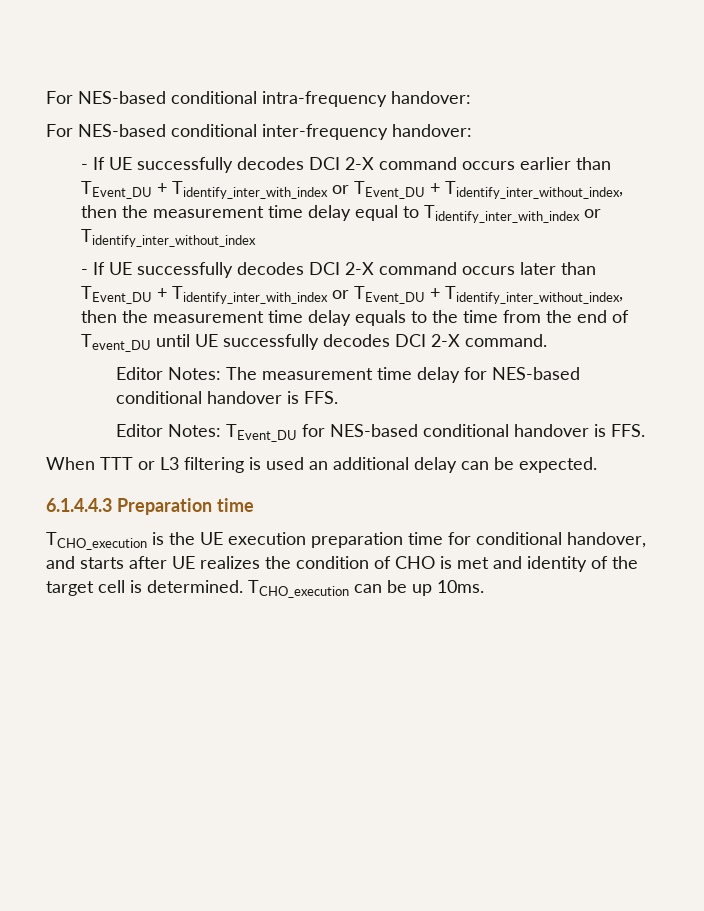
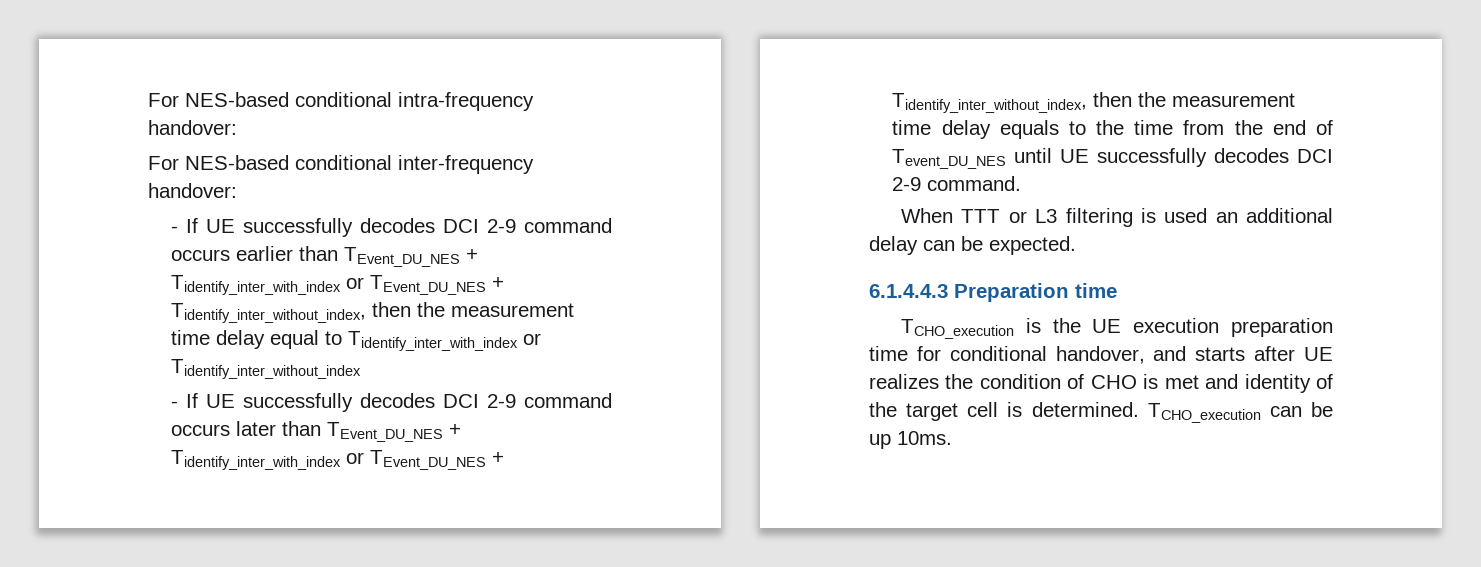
- - If UE successfully decodes DCI 2-X command occurs earlier than TEvent_DU + Tidentify_inter_with_index or TEvent_DU + Tidentify_inter_without_index, then the measurement time delay equal to Tidentify_inter_with_index or Tidentify_inter_without_index
+ - If UE successfully decodes DCI 2-9 command occurs earlier than TEvent_DU_NES + Tidentify_inter_with_index or TEvent_DU_NES + Tidentify_inter_without_index, then the measurement time delay equal to Tidentify_inter_with_index or Tidentify_inter_without_index
- - If UE successfully decodes DCI 2-X command occurs later than TEvent_DU + Tidentify_inter_with_index or TEvent_DU + Tidentify_inter_without_index, then the measurement time delay equals to the time from the end of Tevent_DU until UE successfully decodes DCI 2-X command.
+ - If UE successfully decodes DCI 2-9 command occurs later than TEvent_DU_NES + Tidentify_inter_with_index or TEvent_DU_NES + Tidentify_inter_without_index, then the measurement time delay equals to the time from the end of Tevent_DU_NES until UE successfully decodes DCI 2-9 command.
- Editor Notes: The measurement time delay for NES-based conditional handover is FFS.
- Editor Notes: TEvent_DU for NES-based conditional handover is FFS.

